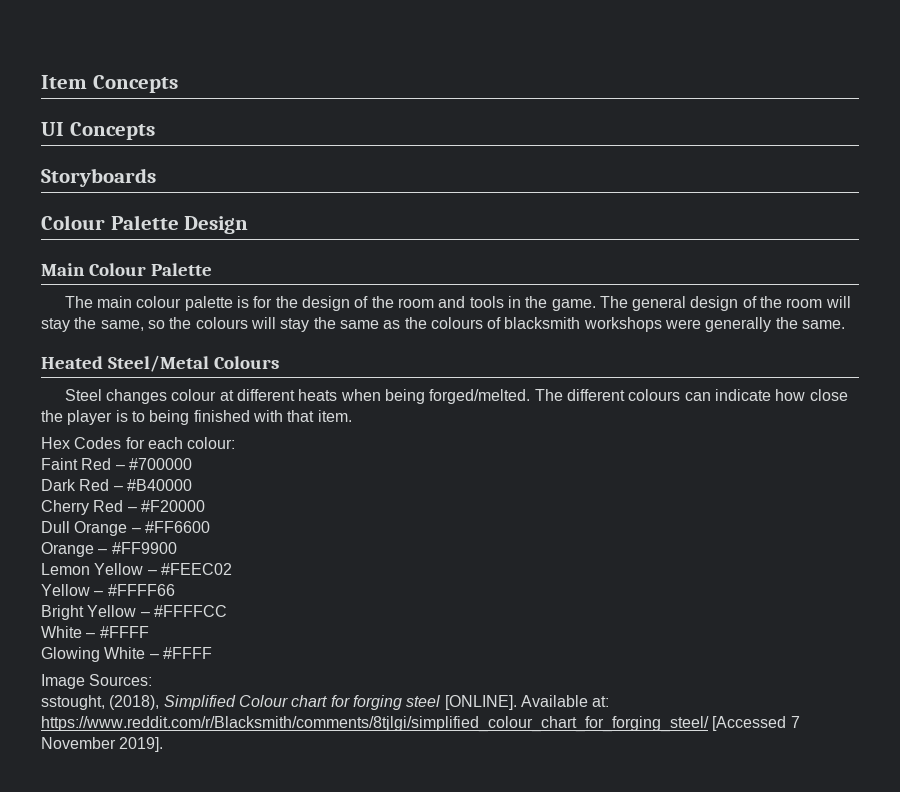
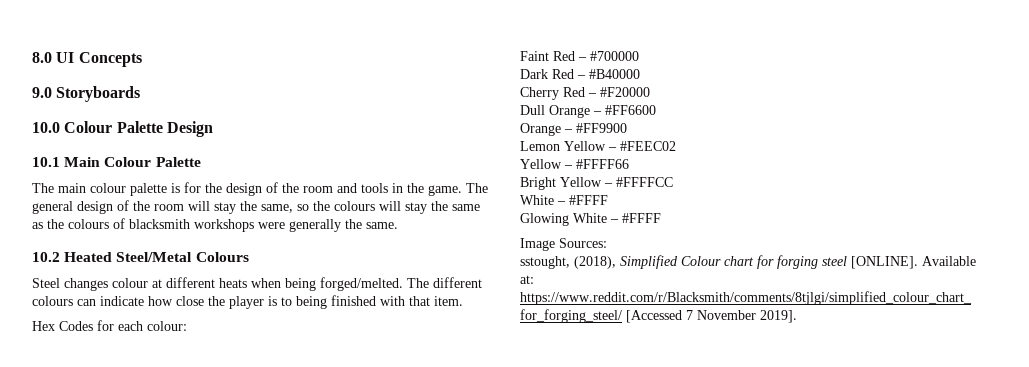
- Item Concepts
- UI Concepts
+ 8.0 UI Concepts
- Storyboards
+ 9.0 Storyboards
- Colour Palette Design
+ 10.0 Colour Palette Design
- Main Colour Palette
+ 10.1 Main Colour Palette
- Heated Steel/Metal Colours
+ 10.2 Heated Steel/Metal Colours

